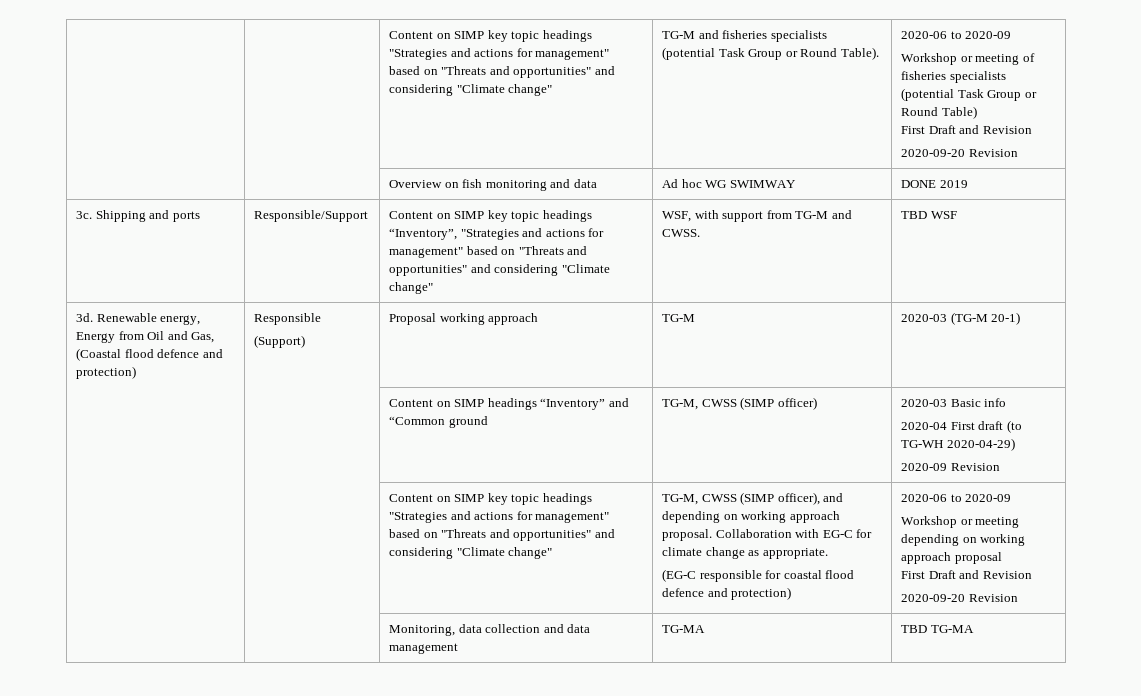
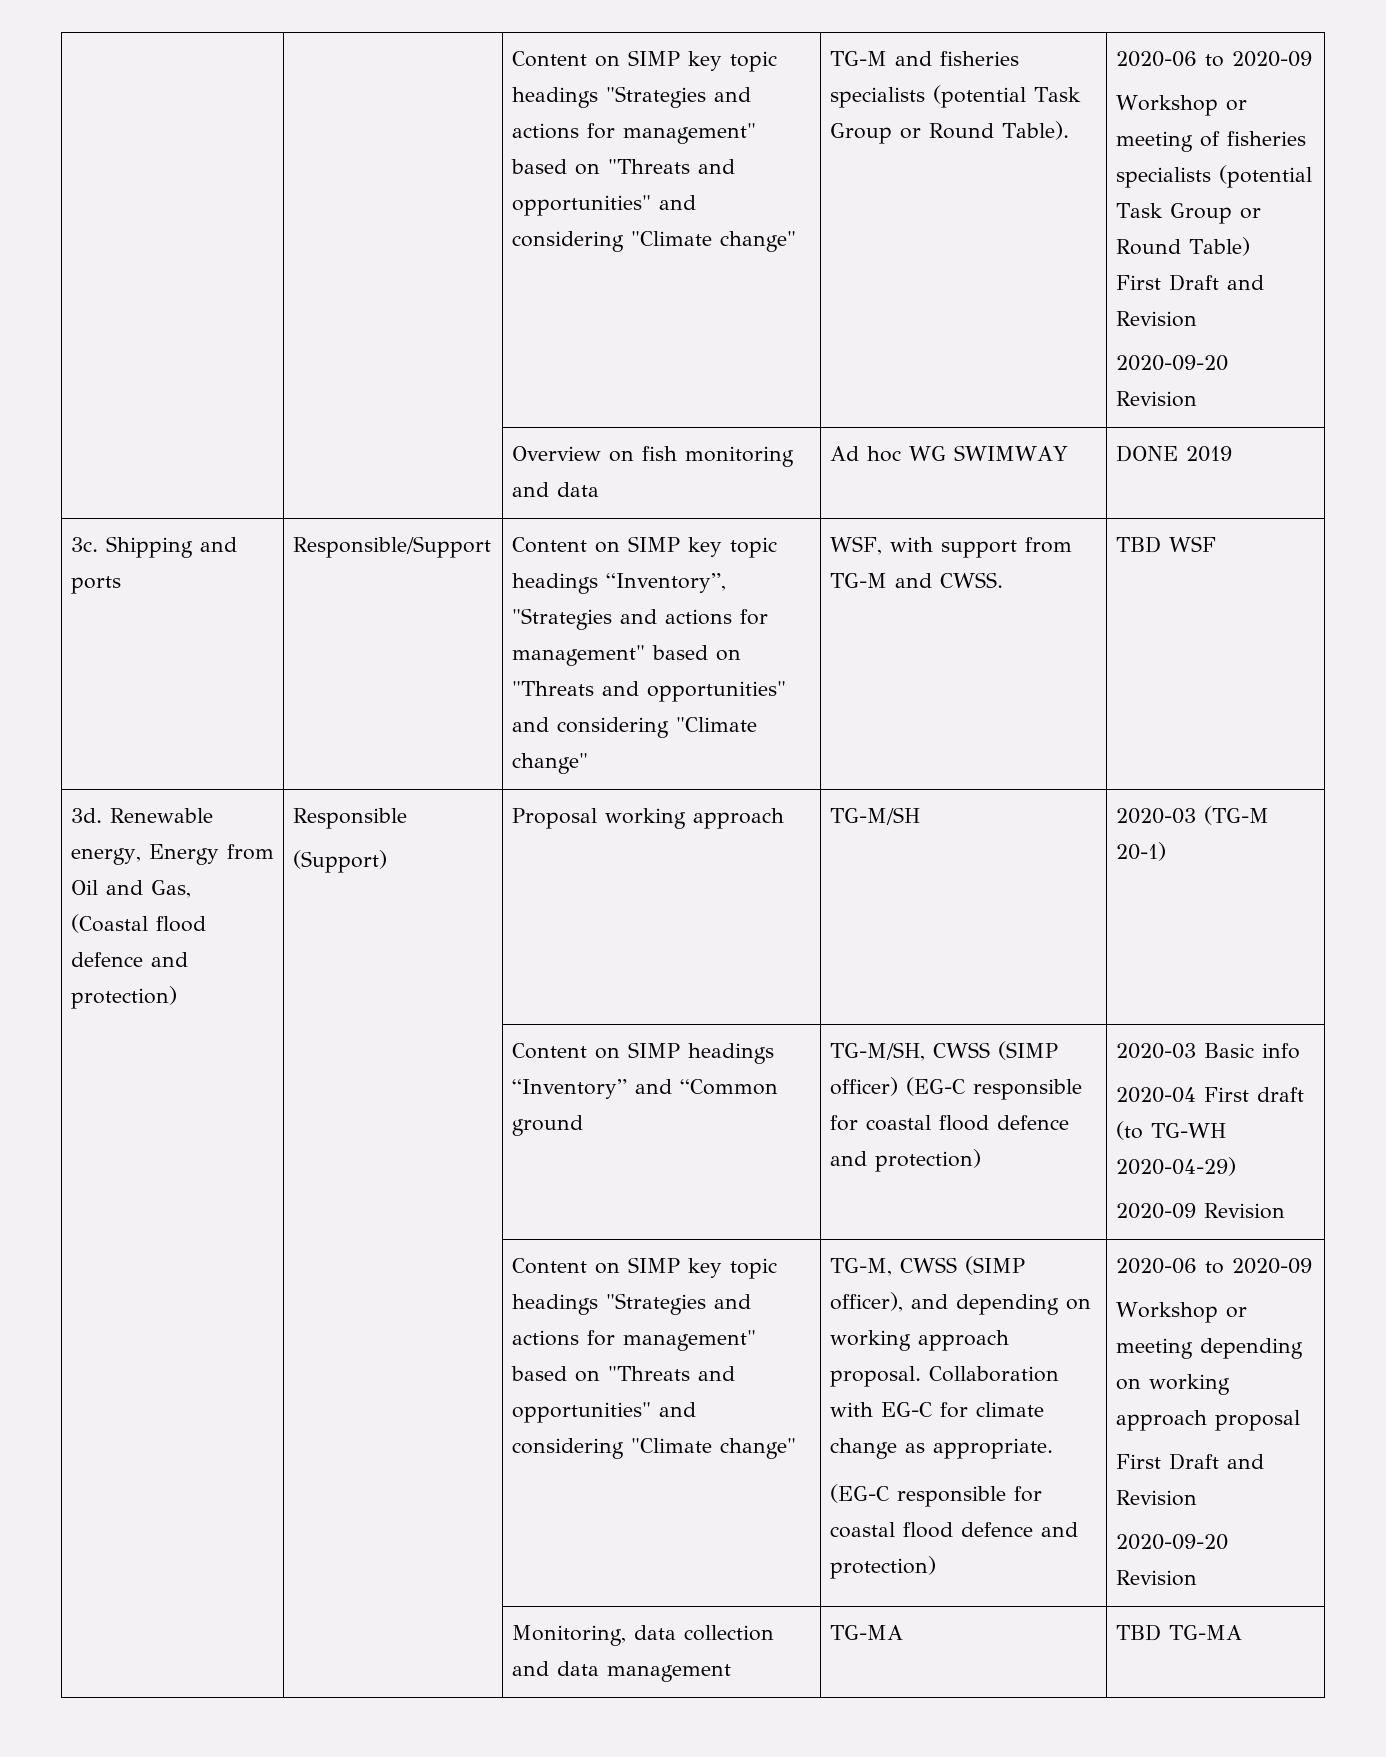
  3d. Renewable energy, Energy from Oil and Gas, (Coastal flood defence and protection) | Responsible
- (Support) | Proposal working approach | TG-M | 2020-03 (TG-M 20-1)
+ (Support) | Proposal working approach | TG-M/SH | 2020-03 (TG-M 20-1)
- | | Content on SIMP headings “Inventory” and “Common ground | TG-M, CWSS (SIMP officer) | 2020-03 Basic info
+ | | Content on SIMP headings “Inventory” and “Common ground | TG-M/SH, CWSS (SIMP officer) (EG-C responsible for coastal flood defence and protection) | 2020-03 Basic info

